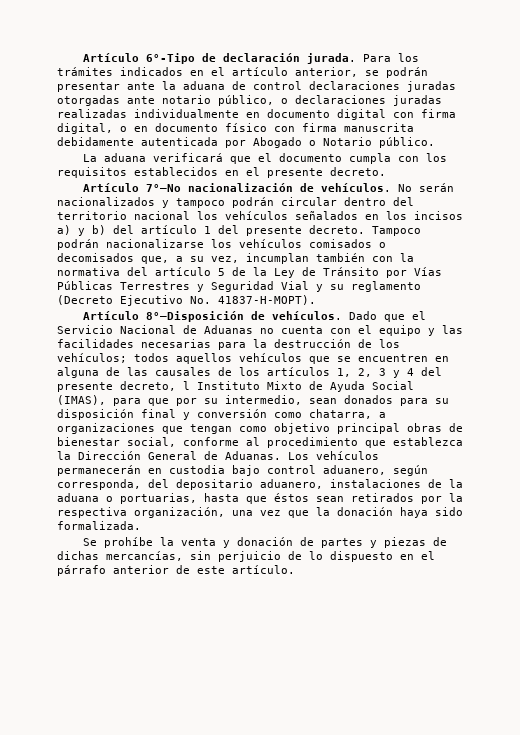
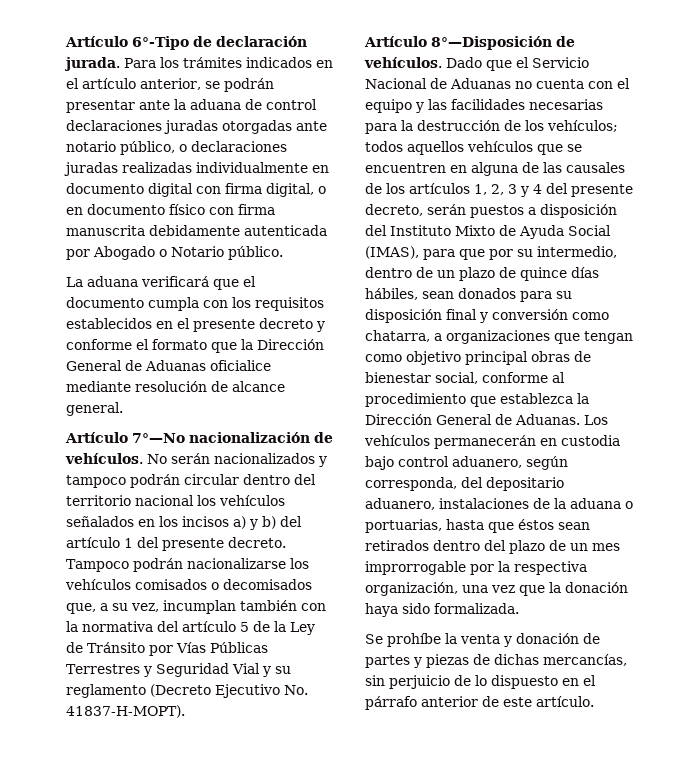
- La aduana verificará que el documento cumpla con los requisitos establecidos en el presente decreto.
+ La aduana verificará que el documento cumpla con los requisitos establecidos en el presente decreto y conforme el formato que la Dirección General de Aduanas oficialice mediante resolución de alcance general.
- todos aquellos vehículos que se encuentren en alguna de las causales de los artículos 1, 2, 3 y 4 del presente decreto, l Instituto Mixto de Ayuda Social (IMAS), para que por su intermedio, sean donados para su disposición final y conversión como chatarra, a organizaciones que tengan como objetivo principal obras de bienestar social, conforme al procedimiento que establezca la Dirección General de Aduanas.
+ todos aquellos vehículos que se encuentren en alguna de las causales de los artículos 1, 2, 3 y 4 del presente decreto, serán puestos a disposición del Instituto Mixto de Ayuda Social (IMAS), para que por su intermedio, dentro de un plazo de quince días hábiles, sean donados para su disposición final y conversión como chatarra, a organizaciones que tengan como objetivo principal obras de bienestar social, conforme al procedimiento que establezca la Dirección General de Aduanas.
- Los vehículos permanecerán en custodia bajo control aduanero, según corresponda, del depositario aduanero, instalaciones de la aduana o portuarias, hasta que éstos sean retirados por la respectiva organización, una vez que la donación haya sido formalizada.
+ Los vehículos permanecerán en custodia bajo control aduanero, según corresponda, del depositario aduanero, instalaciones de la aduana o portuarias, hasta que éstos sean retirados dentro del plazo de un mes improrrogable por la respectiva organización, una vez que la donación haya sido formalizada.

